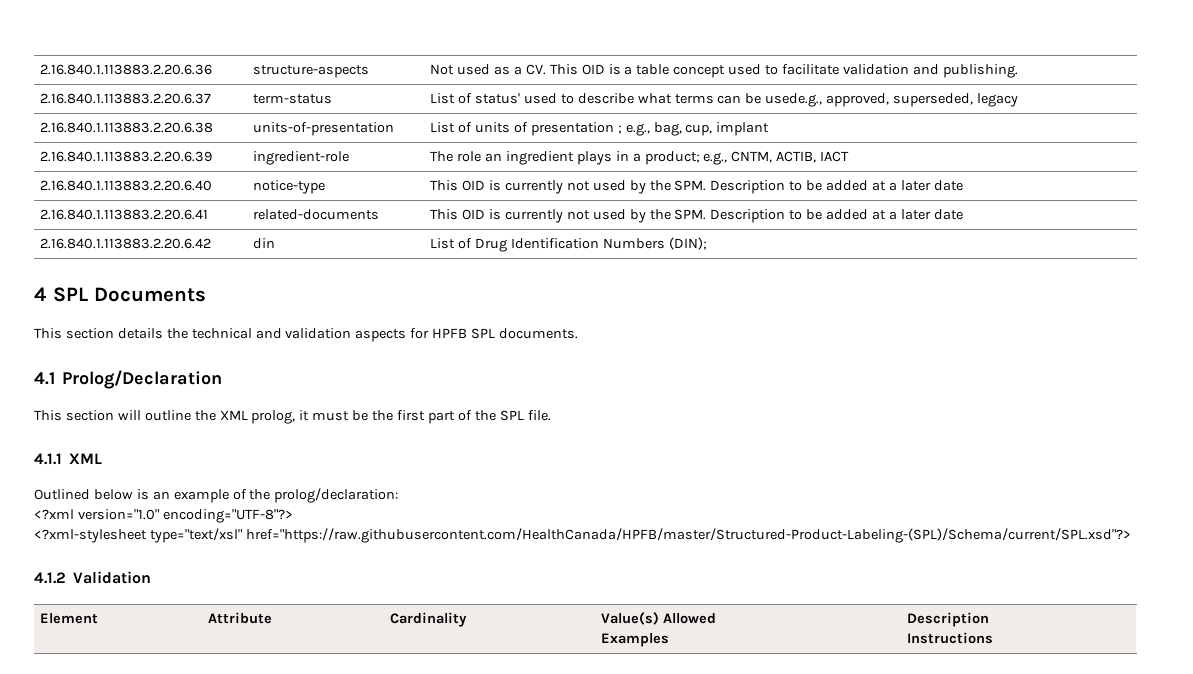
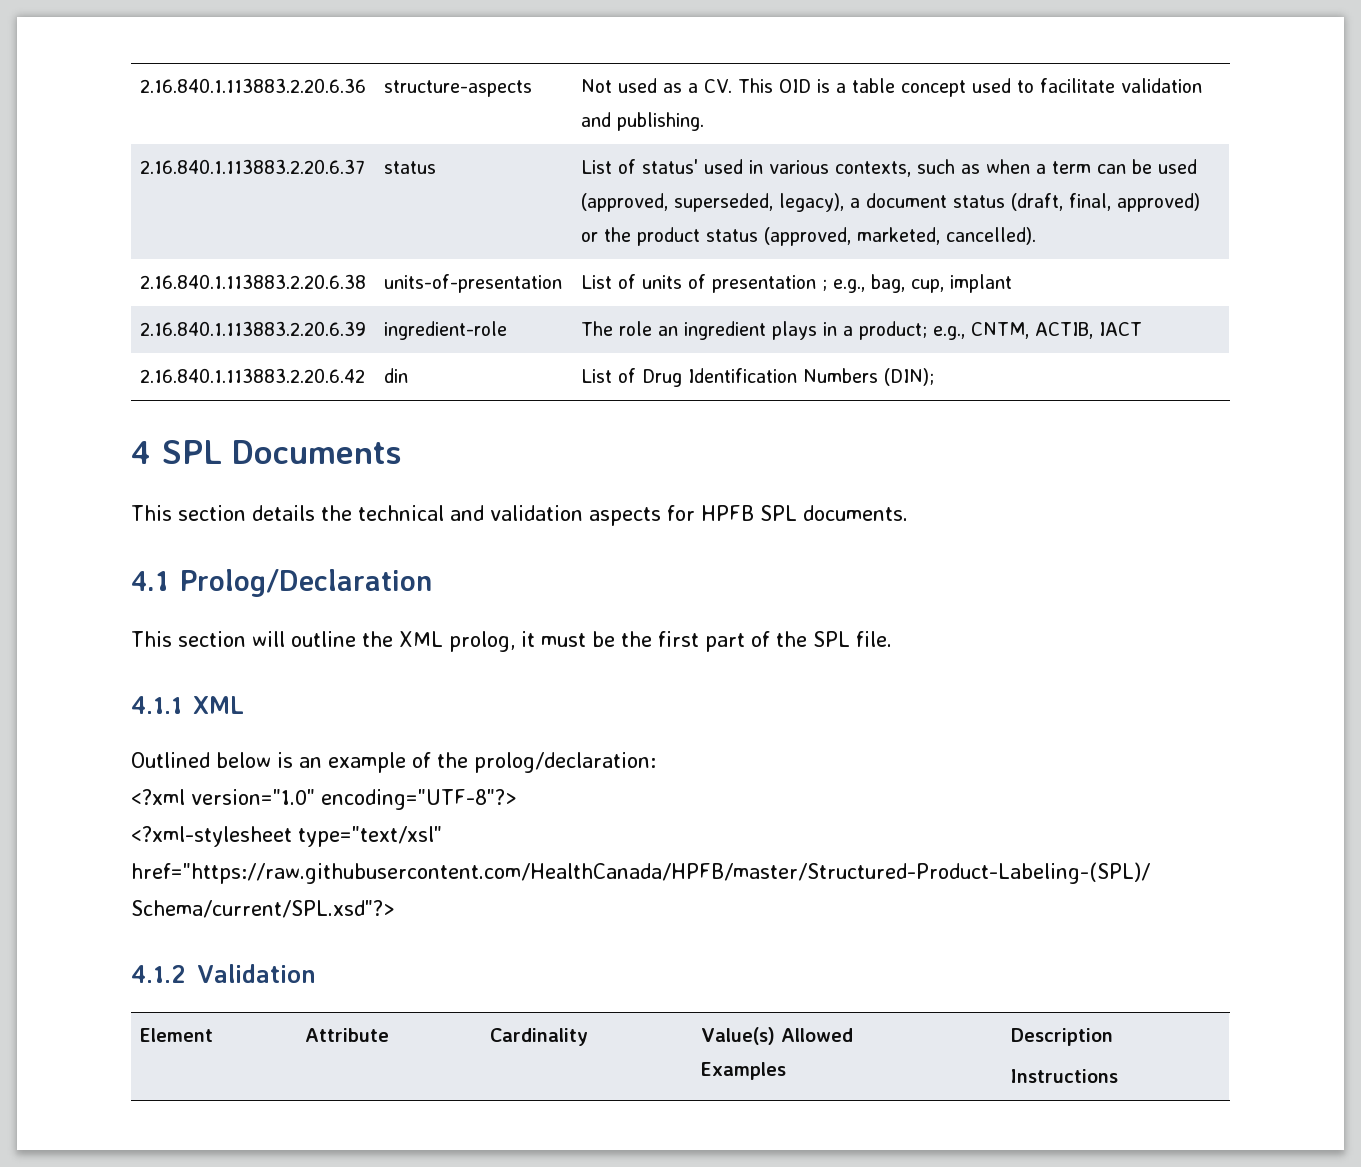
- 2.16.840.1.113883.2.20.6.37 | term-status | List of status' used to describe what terms can be usede.g., approved, superseded, legacy
+ 2.16.840.1.113883.2.20.6.37 | status | List of status' used in various contexts, such as when a term can be used (approved, superseded, legacy), a document status (draft, final, approved) or the product status (approved, marketed, cancelled).
- 2.16.840.1.113883.2.20.6.40 | notice-type | This OID is currently not used by the SPM. Description to be added at a later date
- 2.16.840.1.113883.2.20.6.41 | related-documents | This OID is currently not used by the SPM. Description to be added at a later date

